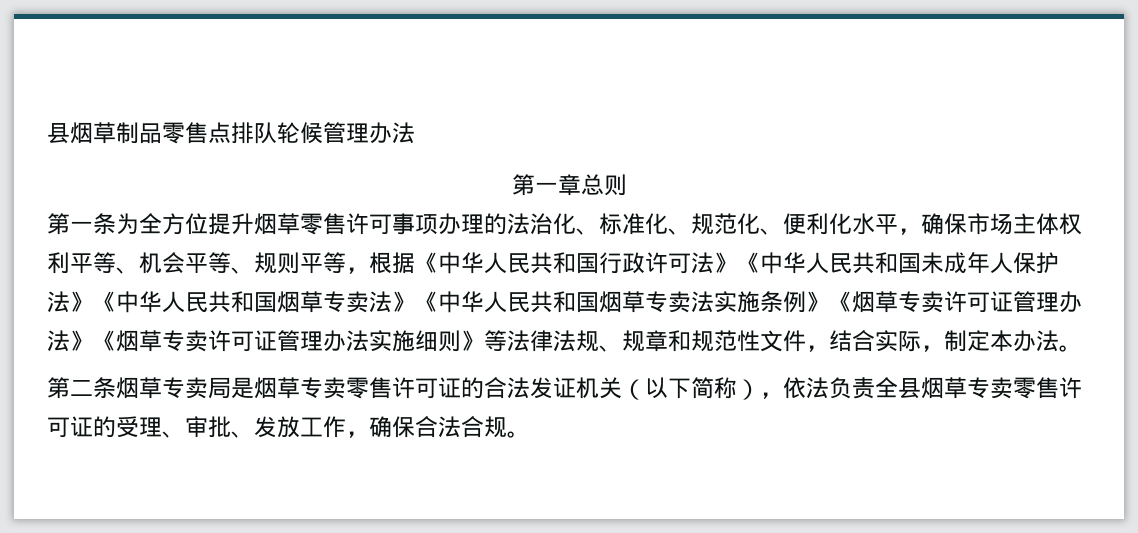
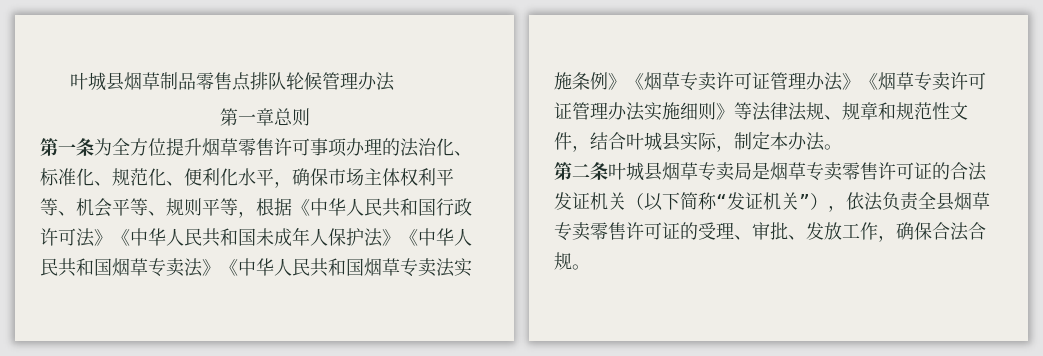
- 县烟草制品零售点排队轮候管理办法
+ 叶城县烟草制品零售点排队轮候管理办法
- 第一条为全方位提升烟草零售许可事项办理的法治化、标准化、规范化、便利化水平，确保市场主体权利平等、机会平等、规则平等，根据《中华人民共和国行政许可法》《中华人民共和国未成年人保护法》《中华人民共和国烟草专卖法》《中华人民共和国烟草专卖法实施条例》《烟草专卖许可证管理办法》《烟草专卖许可证管理办法实施细则》等法律法规、规章和规范性文件，结合实际，制定本办法。
+ 第一条为全方位提升烟草零售许可事项办理的法治化、标准化、规范化、便利化水平，确保市场主体权利平等、机会平等、规则平等，根据《中华人民共和国行政许可法》《中华人民共和国未成年人保护法》《中华人民共和国烟草专卖法》《中华人民共和国烟草专卖法实施条例》《烟草专卖许可证管理办法》《烟草专卖许可证管理办法实施细则》等法律法规、规章和规范性文件，结合叶城县实际，制定本办法。
- 第二条烟草专卖局是烟草专卖零售许可证的合法发证机关（以下简称），依法负责全县烟草专卖零售许可证的受理、审批、发放工作，确保合法合规。
+ 第二条叶城县烟草专卖局是烟草专卖零售许可证的合法发证机关（以下简称“发证机关”），依法负责全县烟草专卖零售许可证的受理、审批、发放工作，确保合法合规。

